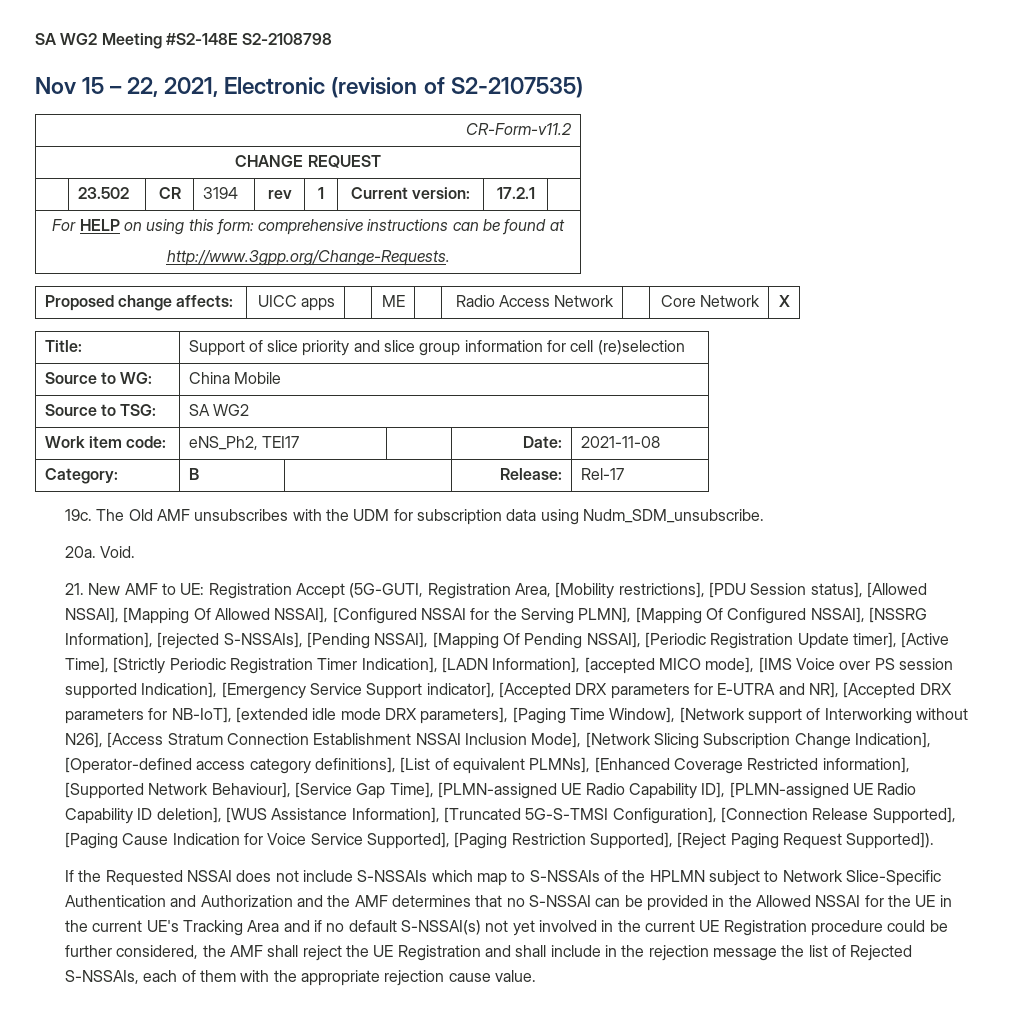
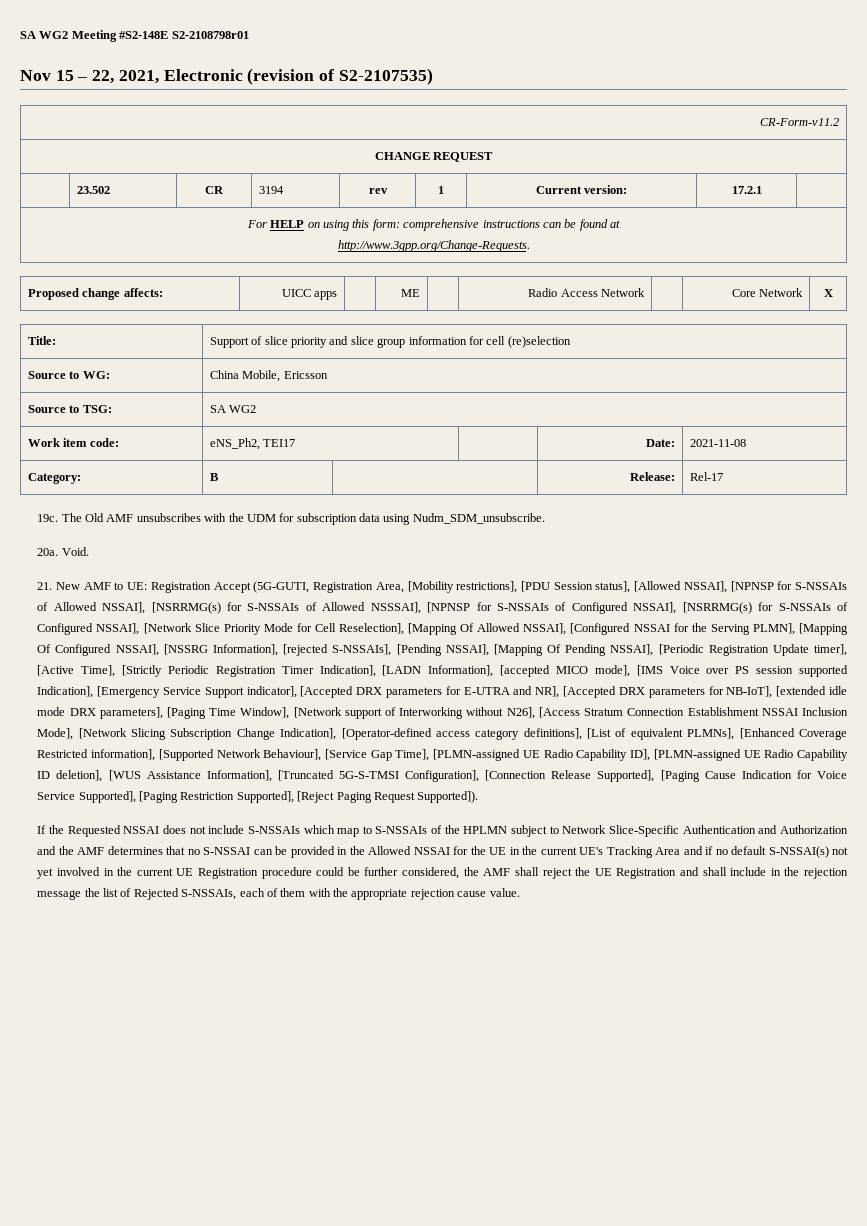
- SA WG2 Meeting #S2-148E S2-2108798
+ SA WG2 Meeting #S2-148E S2-2108798r01
- Source to WG: | China Mobile
+ Source to WG: | China Mobile, Ericsson
- Registration Accept (5G-GUTI, Registration Area, [Mobility restrictions], [PDU Session status], [Allowed NSSAI], [Mapping Of Allowed NSSAI], [Configured NSSAI for the Serving PLMN], [Mapping Of Configured NSSAI], [NSSRG Information], [rejected S-NSSAIs], [Pending NSSAI], [Mapping Of Pending NSSAI], [Periodic Registration Update timer], [Active Time], [Strictly Periodic Registration Timer Indication], [LADN Information], [accepted MICO mode], [IMS Voice over PS session supported Indication], [Emergency Service Support indicator], [Accepted DRX parameters for E-UTRA and NR], [Accepted DRX parameters for NB-IoT], [extended idle mode DRX parameters], [Paging Time Window], [Network support of Interworking without N26], [Access Stratum Connection Establishment NSSAI Inclusion Mode], [Network Slicing Subscription Change Indication], [Operator-defined access category definitions], [List of equivalent PLMNs], [Enhanced Coverage Restricted information], [Supported Network Behaviour], [Service Gap Time], [PLMN-assigned UE Radio Capability ID], [PLMN-assigned UE Radio Capability ID deletion], [WUS Assistance Information], [Truncated 5G-S-TMSI Configuration], [Connection Release Supported], [Paging Cause Indication for Voice Service Supported], [Paging Restriction Supported], [Reject Paging Request Supported]).
+ Registration Accept (5G-GUTI, Registration Area, [Mobility restrictions], [PDU Session status], [Allowed NSSAI], [NPNSP for S-NSSAIs of Allowed NSSAI], [NSRRMG(s) for S-NSSAIs of Allowed NSSSAI], [NPNSP for S-NSSAIs of Configured NSSAI], [NSRRMG(s) for S-NSSAIs of Configured NSSAI], [Network Slice Priority Mode for Cell Reselection], [Mapping Of Allowed NSSAI], [Configured NSSAI for the Serving PLMN], [Mapping Of Configured NSSAI], [NSSRG Information], [rejected S-NSSAIs], [Pending NSSAI], [Mapping Of Pending NSSAI], [Periodic Registration Update timer], [Active Time], [Strictly Periodic Registration Timer Indication], [LADN Information], [accepted MICO mode], [IMS Voice over PS session supported Indication], [Emergency Service Support indicator], [Accepted DRX parameters for E-UTRA and NR], [Accepted DRX parameters for NB-IoT], [extended idle mode DRX parameters], [Paging Time Window], [Network support of Interworking without N26], [Access Stratum Connection Establishment NSSAI Inclusion Mode], [Network Slicing Subscription Change Indication], [Operator-defined access category definitions], [List of equivalent PLMNs], [Enhanced Coverage Restricted information], [Supported Network Behaviour], [Service Gap Time], [PLMN-assigned UE Radio Capability ID], [PLMN-assigned UE Radio Capability ID deletion], [WUS Assistance Information], [Truncated 5G-S-TMSI Configuration], [Connection Release Supported], [Paging Cause Indication for Voice Service Supported], [Paging Restriction Supported], [Reject Paging Request Supported]).

